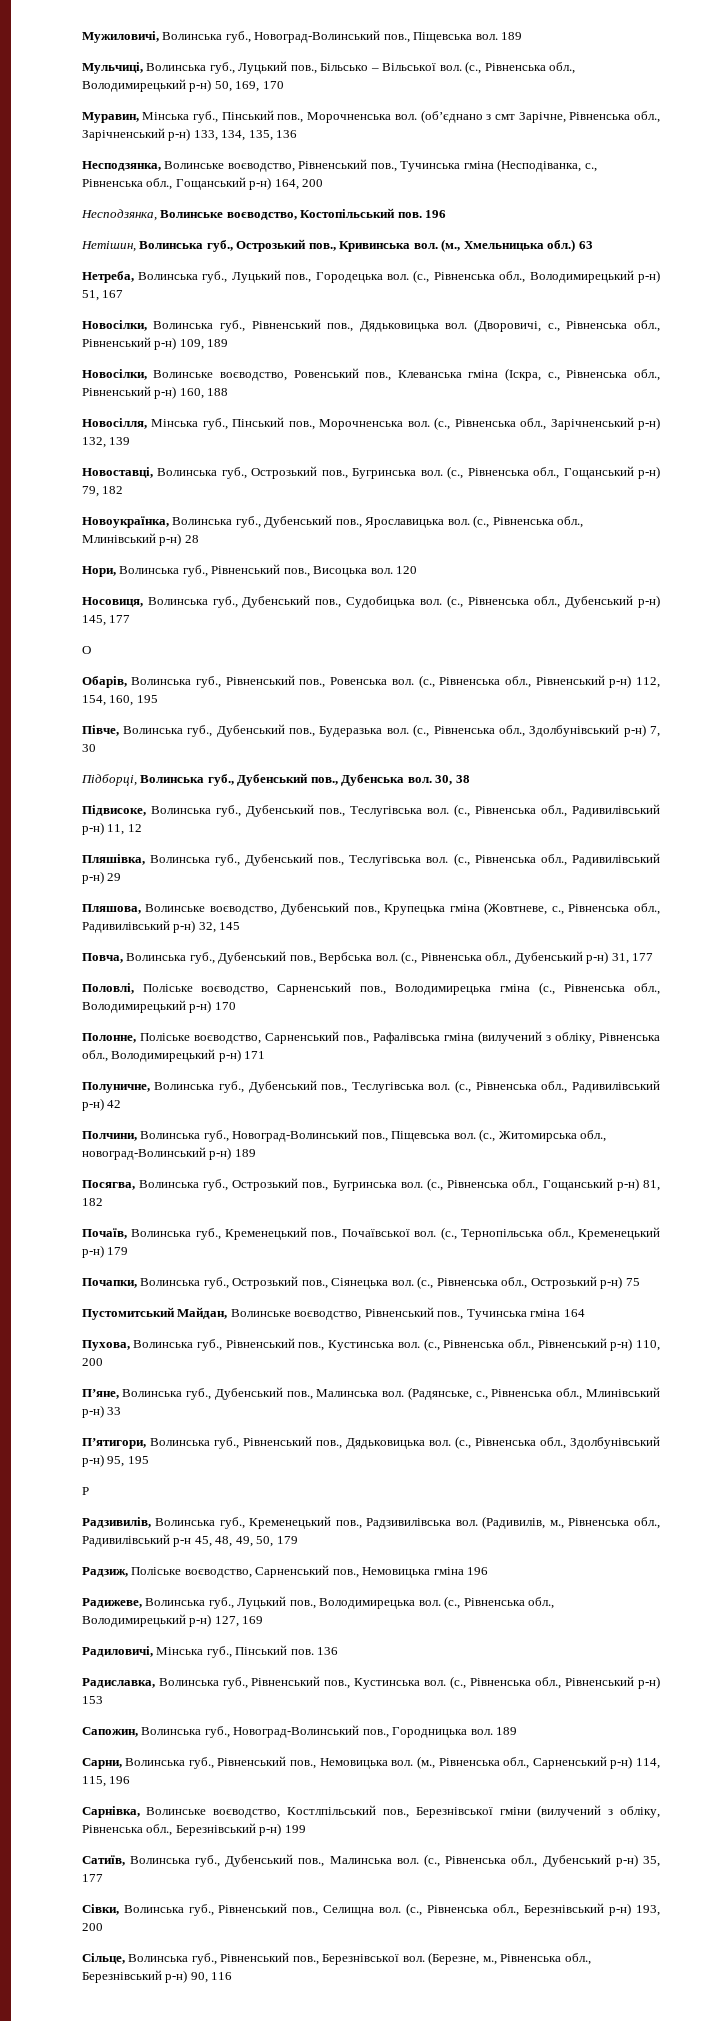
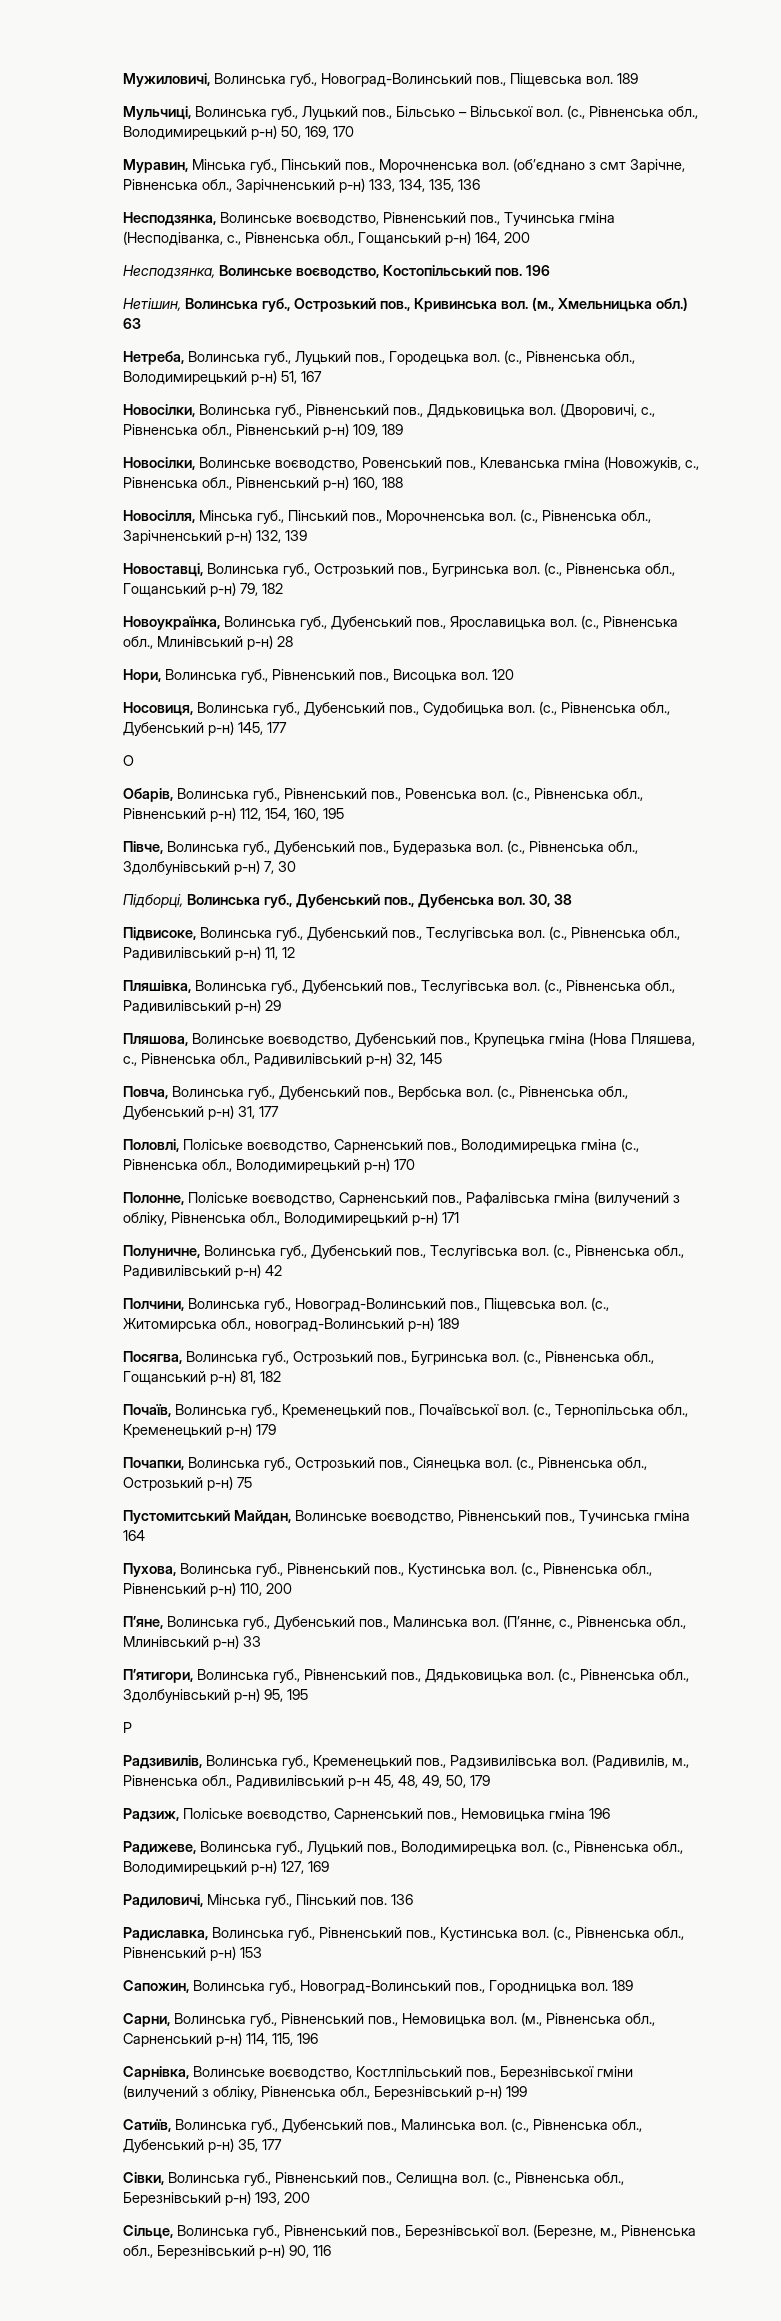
- Новосілки, Волинське воєводство, Ровенський пов., Клеванська гміна (Іскра, с., Рівненська обл., Рівненський р-н) 160, 188
+ Новосілки, Волинське воєводство, Ровенський пов., Клеванська гміна (Новожуків, с., Рівненська обл., Рівненський р-н) 160, 188
- Пляшова, Волинське воєводство, Дубенський пов., Крупецька гміна (Жовтневе, с., Рівненська обл., Радивилівський р-н) 32, 145
+ Пляшова, Волинське воєводство, Дубенський пов., Крупецька гміна (Нова Пляшева, с., Рівненська обл., Радивилівський р-н) 32, 145
- (Радянське, с., Рівненська обл., Млинівський р-н) 33
+ (П’яннє, с., Рівненська обл., Млинівський р-н) 33

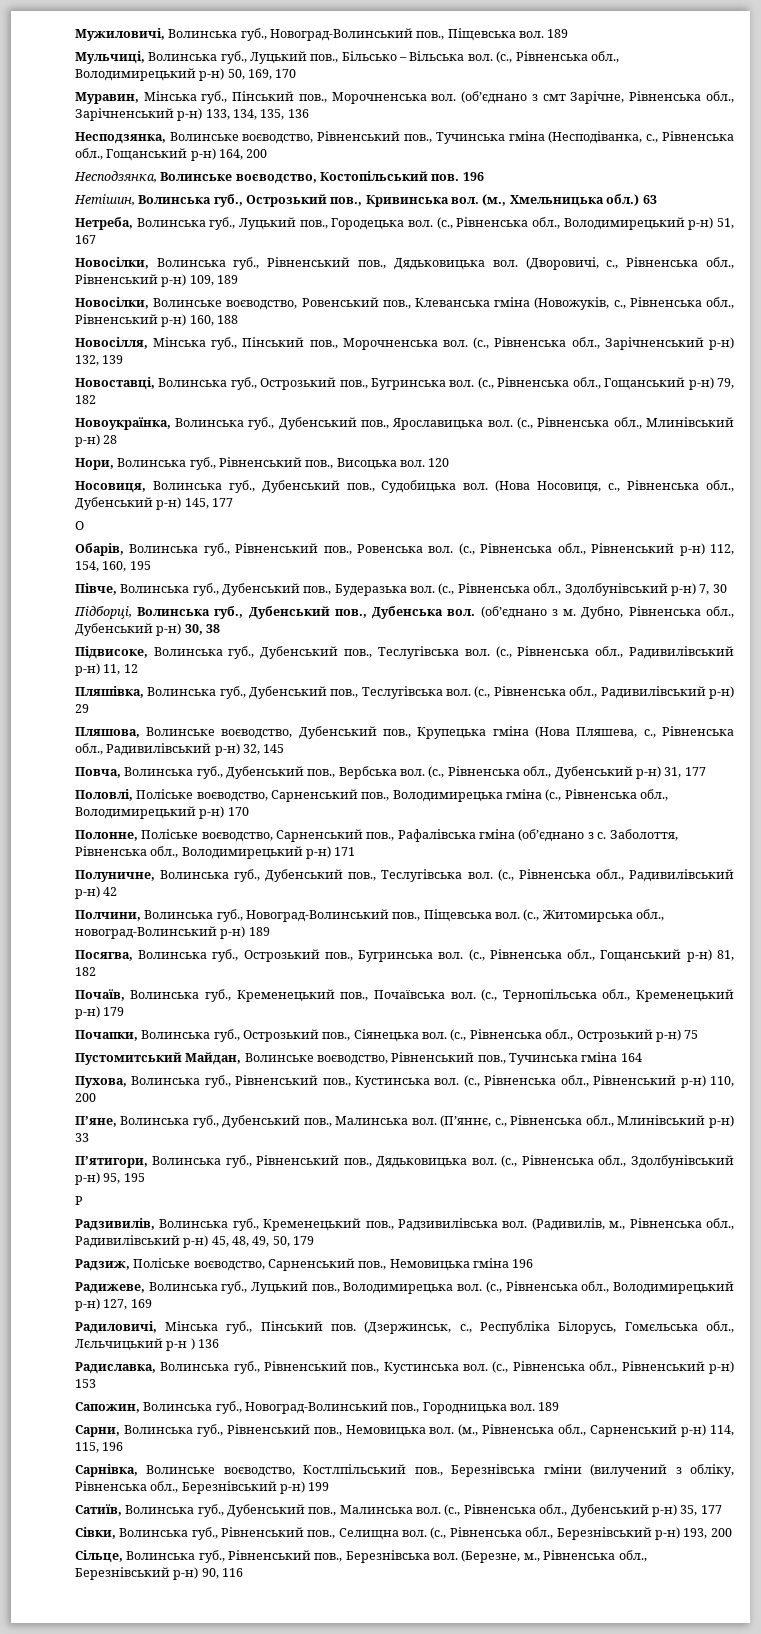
- Мульчиці, Волинська губ., Луцький пов., Більсько – Вільської вол.
+ Мульчиці, Волинська губ., Луцький пов., Більсько – Вільська вол.
- (с., Рівненська обл., Дубенський р-н) 145, 177
+ (Нова Носовиця, с., Рівненська обл., Дубенський р-н) 145, 177
- 30, 38
+ (об’єднано з м. Дубно, Рівненська обл., Дубенський р-н) 30, 38
- Полонне, Поліське воєводство, Сарненський пов., Рафалівська гміна (вилучений з обліку, Рівненська обл., Володимирецький р-н) 171
+ Полонне, Поліське воєводство, Сарненський пов., Рафалівська гміна (об’єднано з с. Заболоття, Рівненська обл., Володимирецький р-н) 171
- Почаїв, Волинська губ., Кременецький пов., Почаївської вол.
+ Почаїв, Волинська губ., Кременецький пов., Почаївська вол.
- (Радивилів, м., Рівненська обл., Радивилівський р-н 45, 48, 49, 50, 179
+ (Радивилів, м., Рівненська обл., Радивилівський р-н) 45, 48, 49, 50, 179
- Радиловичі, Мінська губ., Пінський пов. 136
+ Радиловичі, Мінська губ., Пінський пов. (Дзержинськ, с., Республіка Білорусь, Гомєльська обл., Лєльчицький р-н ) 136
- Сарнівка, Волинське воєводство, Костлпільський пов., Березнівської гміни (вилучений з обліку, Рівненська обл., Березнівський р-н) 199
+ Сарнівка, Волинське воєводство, Костлпільський пов., Березнівська гміни (вилучений з обліку, Рівненська обл., Березнівський р-н) 199
- Сільце, Волинська губ., Рівненський пов., Березнівської вол.
+ Сільце, Волинська губ., Рівненський пов., Березнівська вол.

